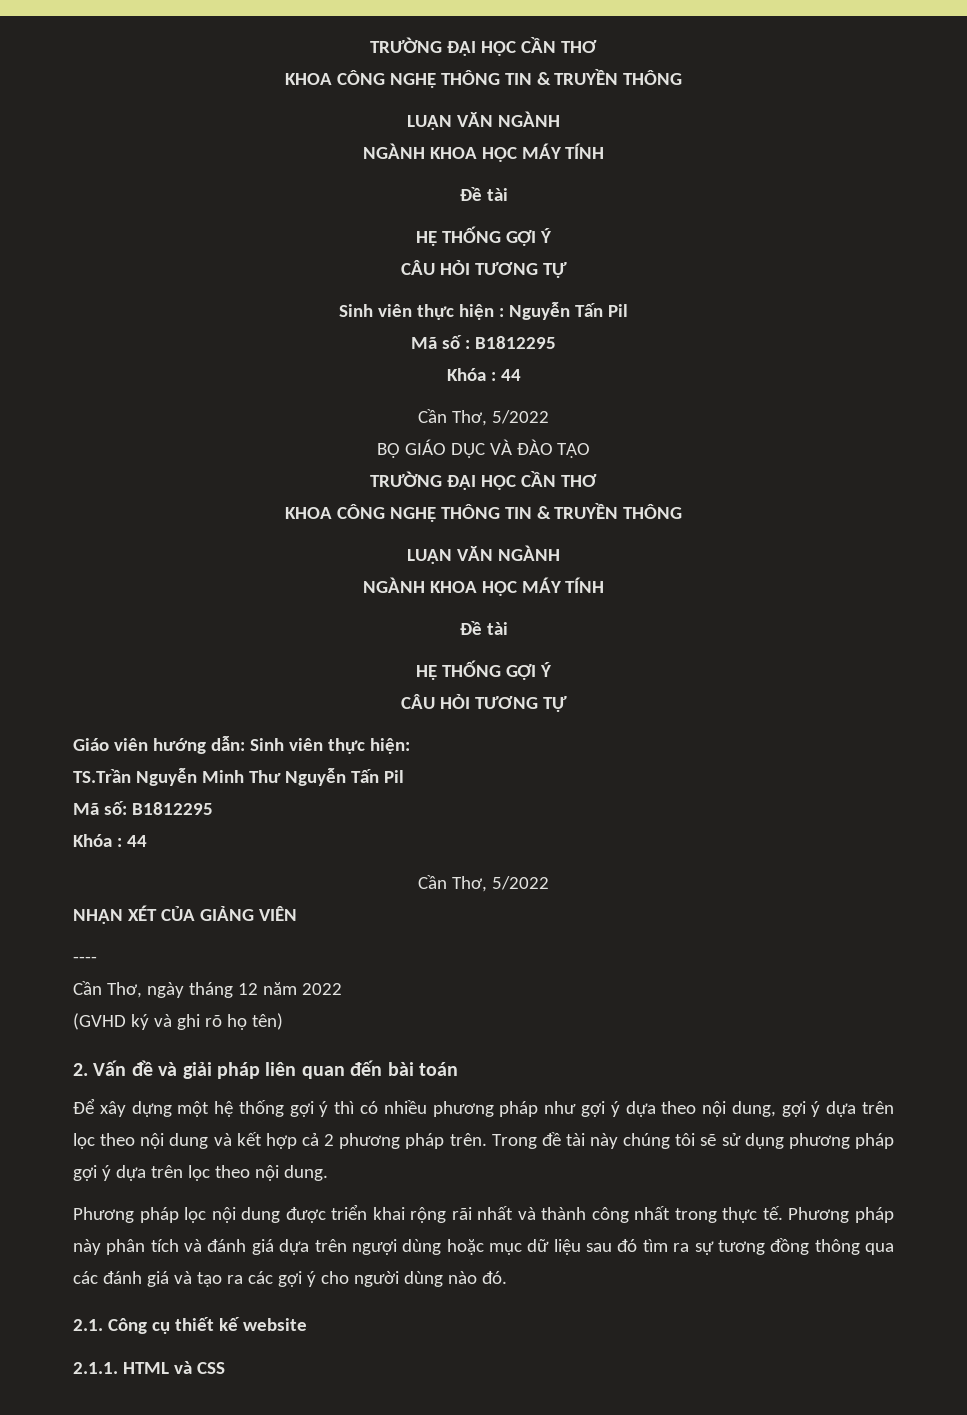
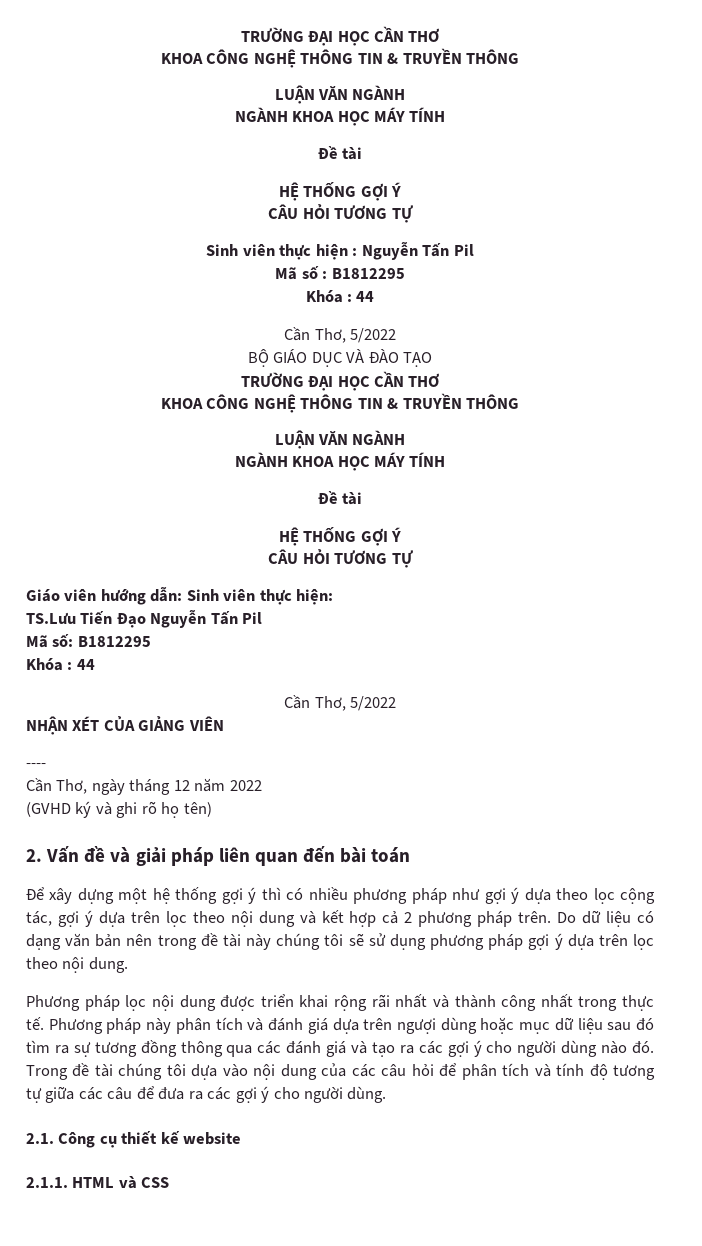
- TS.Trần Nguyễn Minh Thư Nguyễn Tấn Pil
+ TS.Lưu Tiến Đạo Nguyễn Tấn Pil
- Để xây dựng một hệ thống gợi ý thì có nhiều phương pháp như gợi ý dựa theo nội dung, gợi ý dựa trên lọc theo nội dung và kết hợp cả 2 phương pháp trên.
+ Để xây dựng một hệ thống gợi ý thì có nhiều phương pháp như gợi ý dựa theo lọc cộng tác, gợi ý dựa trên lọc theo nội dung và kết hợp cả 2 phương pháp trên.
- Trong đề tài này chúng tôi sẽ sử dụng phương pháp gợi ý dựa trên lọc theo nội dung.
+ Do dữ liệu có dạng văn bản nên trong đề tài này chúng tôi sẽ sử dụng phương pháp gợi ý dựa trên lọc theo nội dung.
+ Trong đề tài chúng tôi dựa vào nội dung của các câu hỏi để phân tích và tính độ tương tự giữa các câu để đưa ra các gợi ý cho người dùng.

